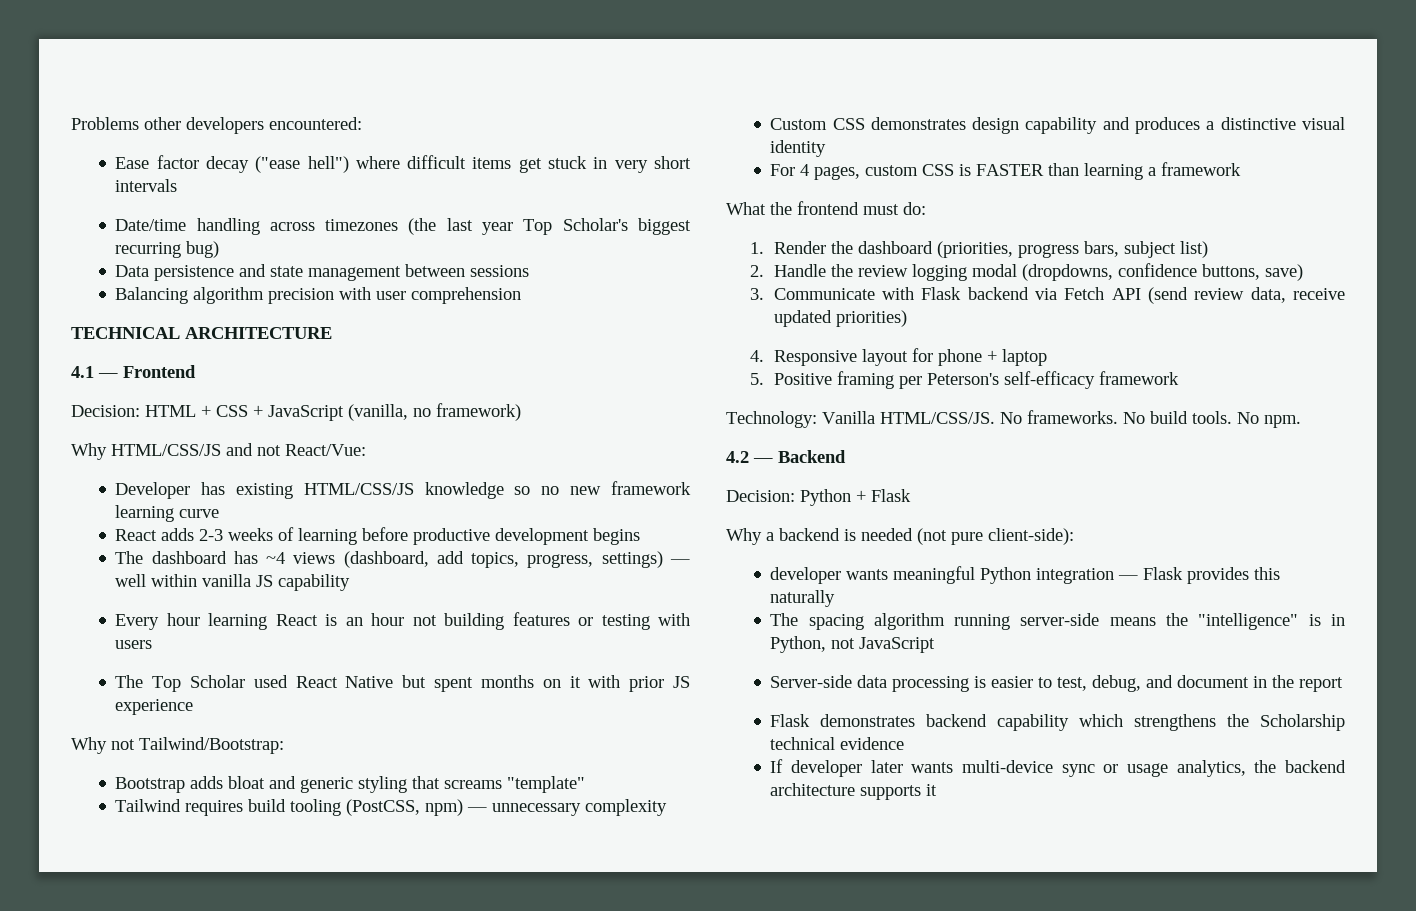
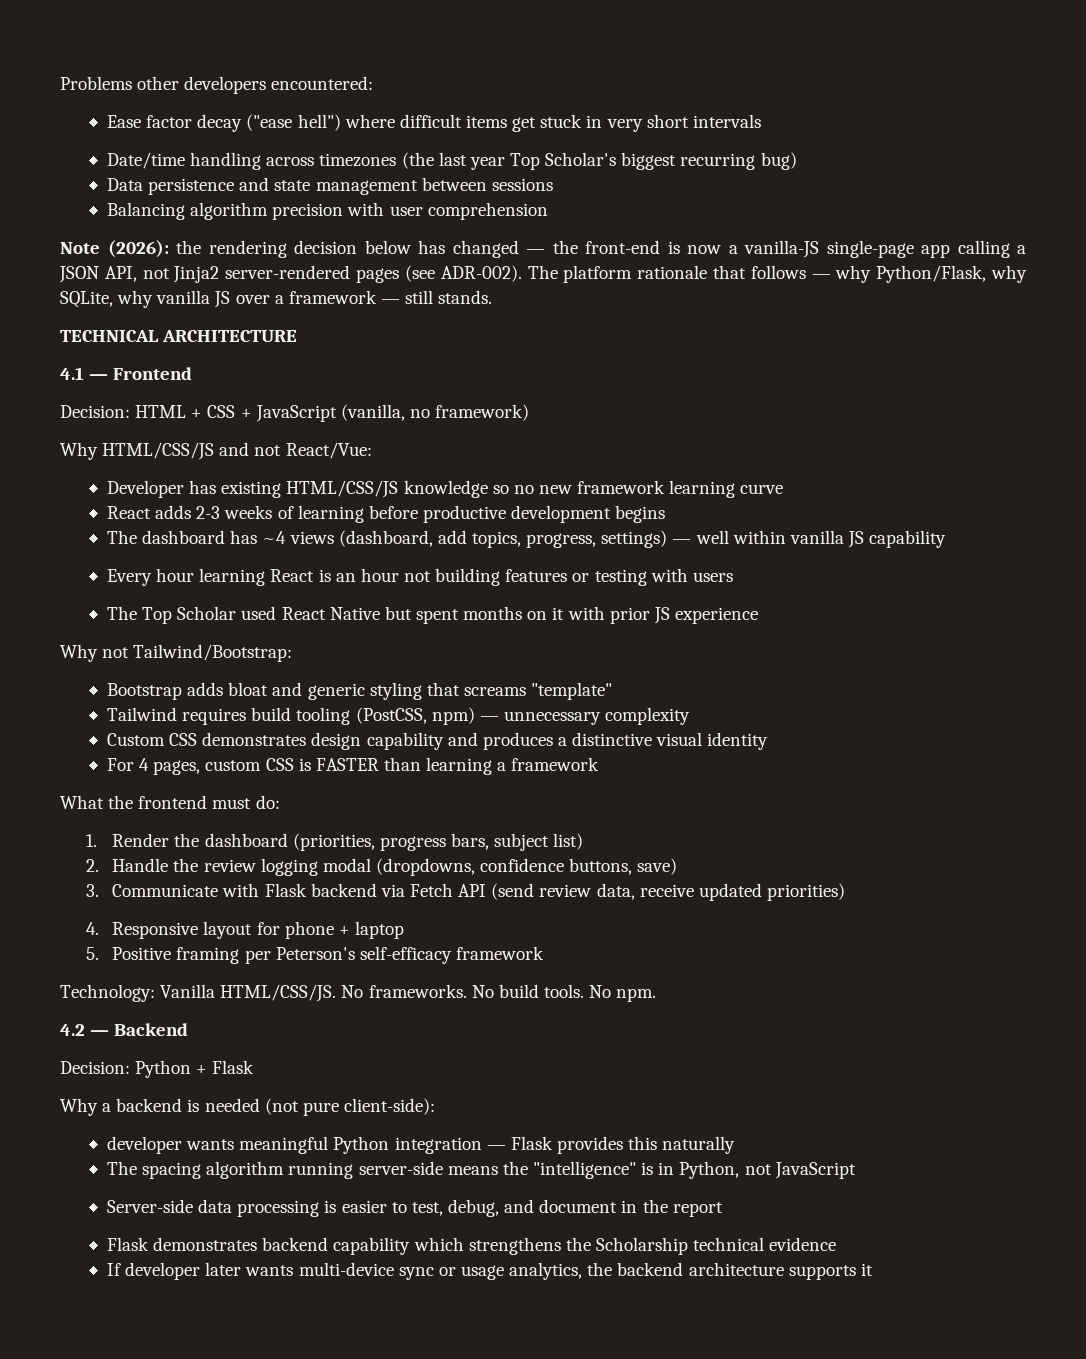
+ Note (2026): the rendering decision below has changed — the front-end is now a vanilla-JS single-page app calling a JSON API, not Jinja2 server-rendered pages (see ADR-002). The platform rationale that follows — why Python/Flask, why SQLite, why vanilla JS over a framework — still stands.

